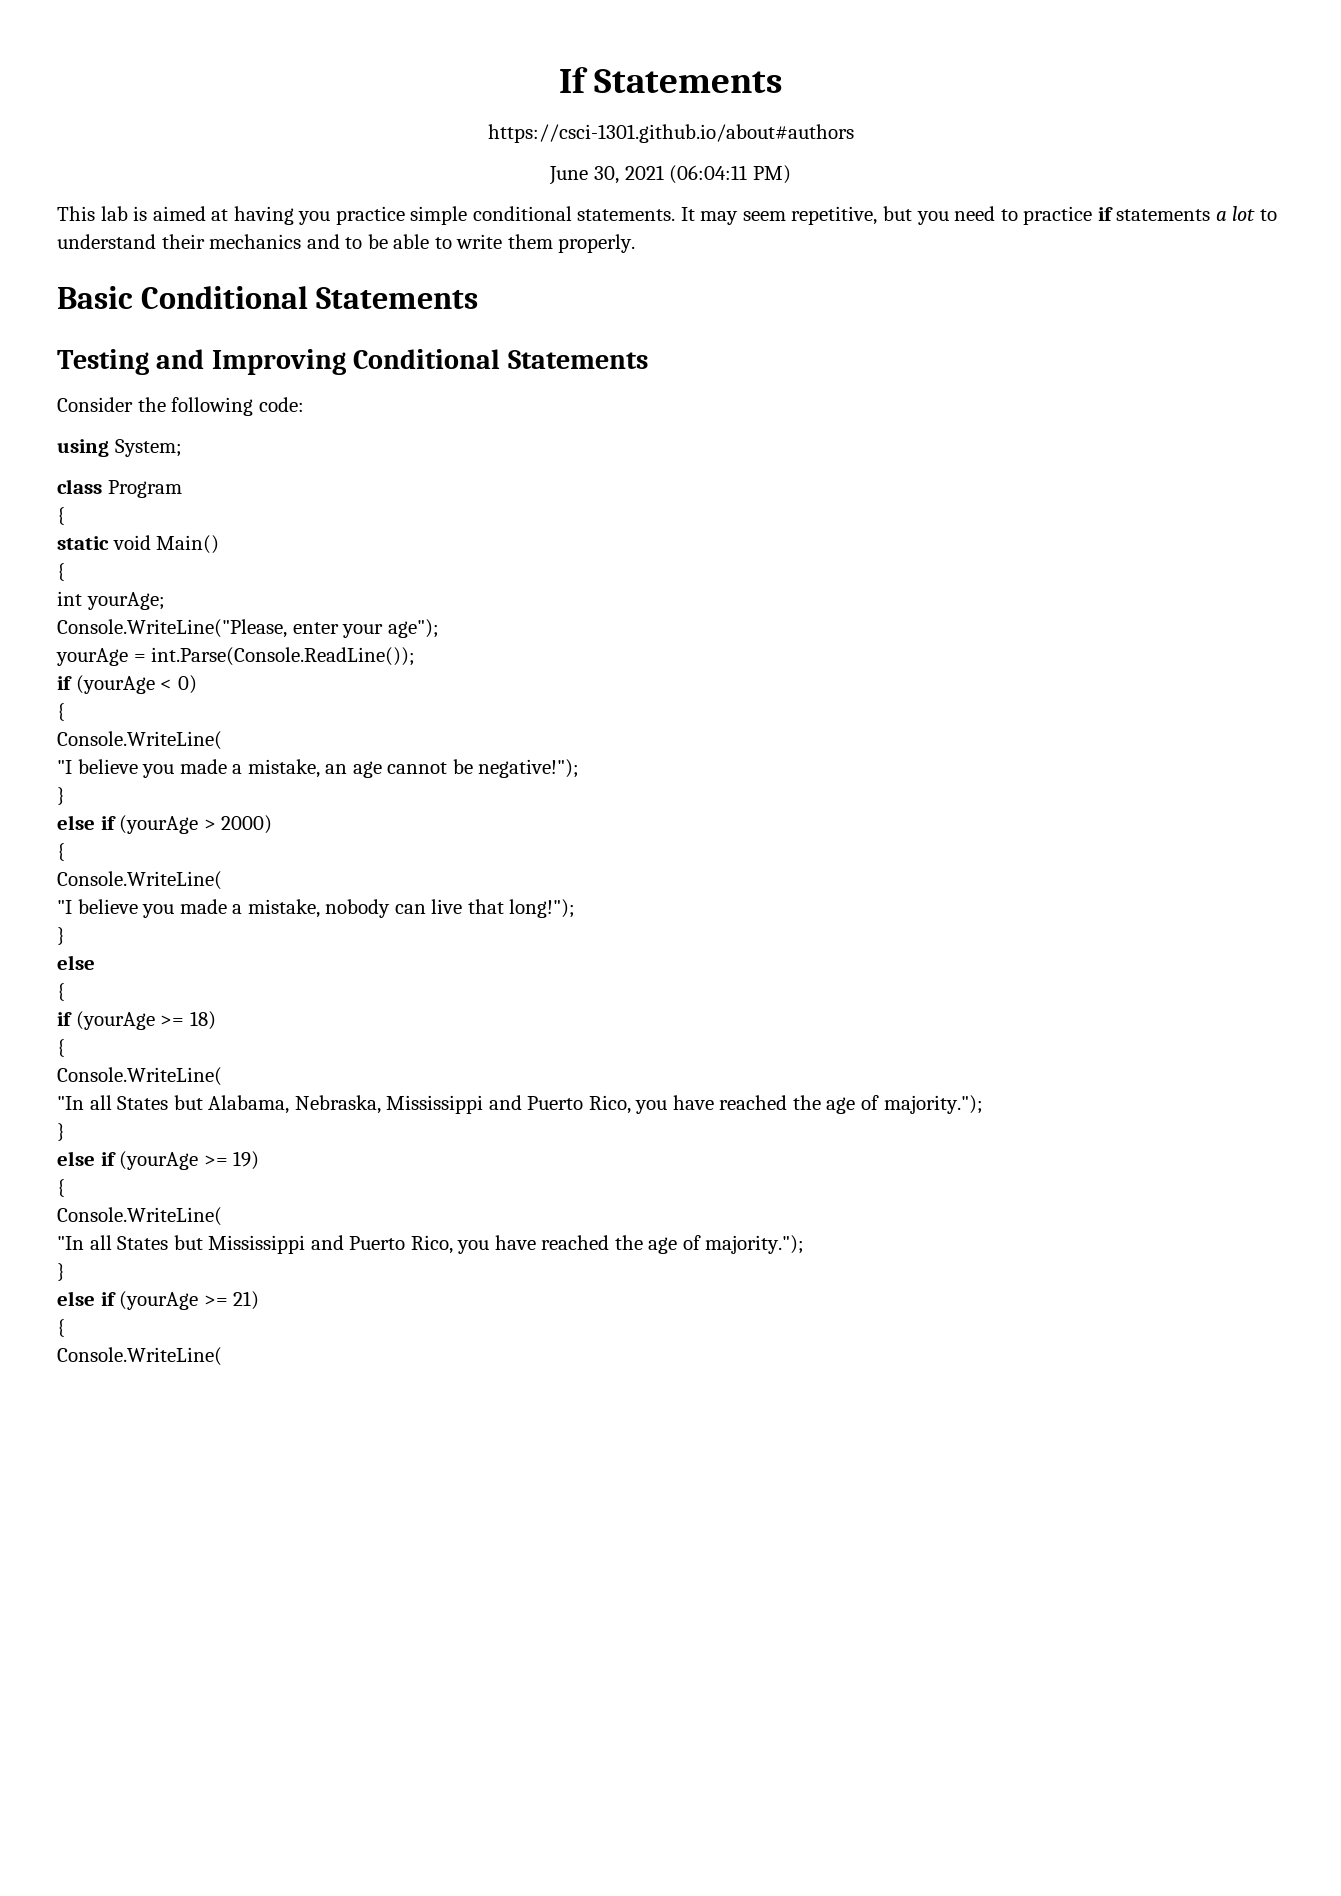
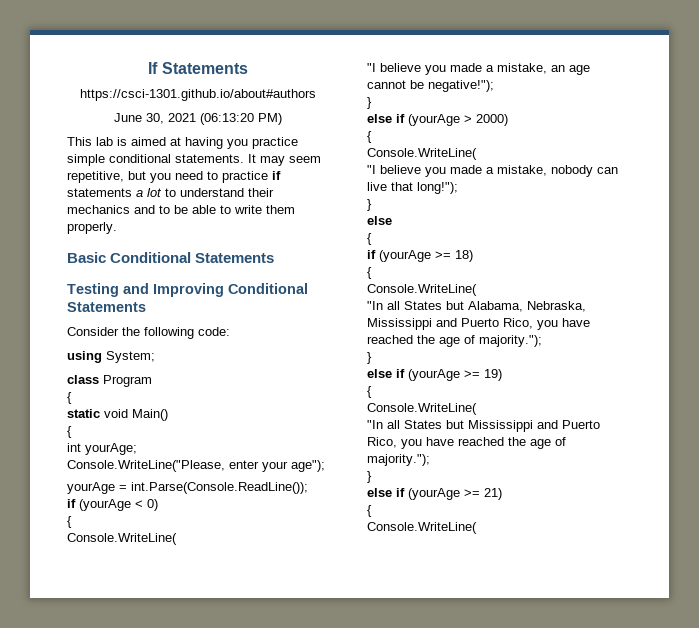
- June 30, 2021 (06:04:11 PM)
+ June 30, 2021 (06:13:20 PM)

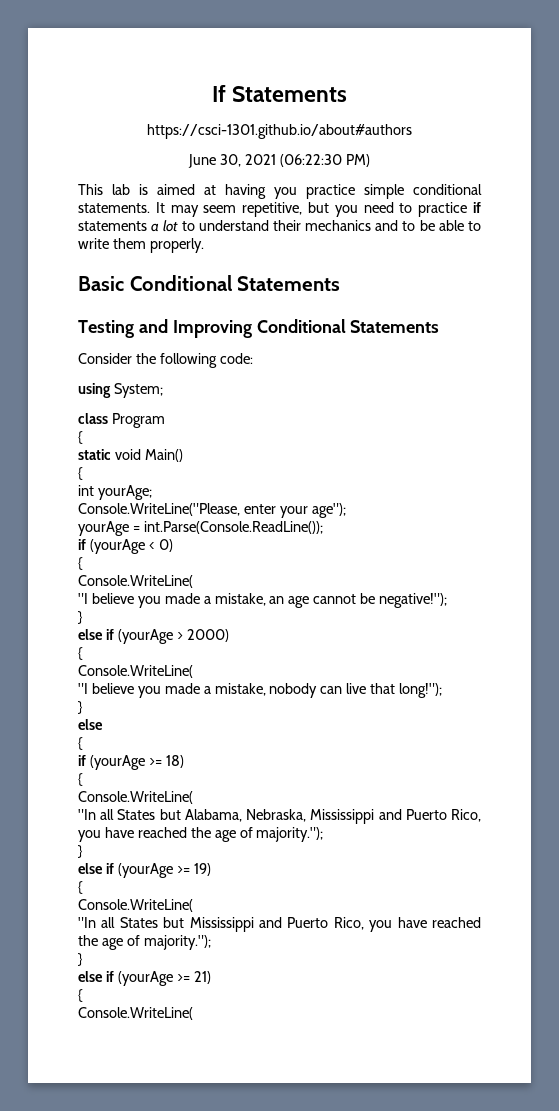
- June 30, 2021 (06:13:20 PM)
+ June 30, 2021 (06:22:30 PM)

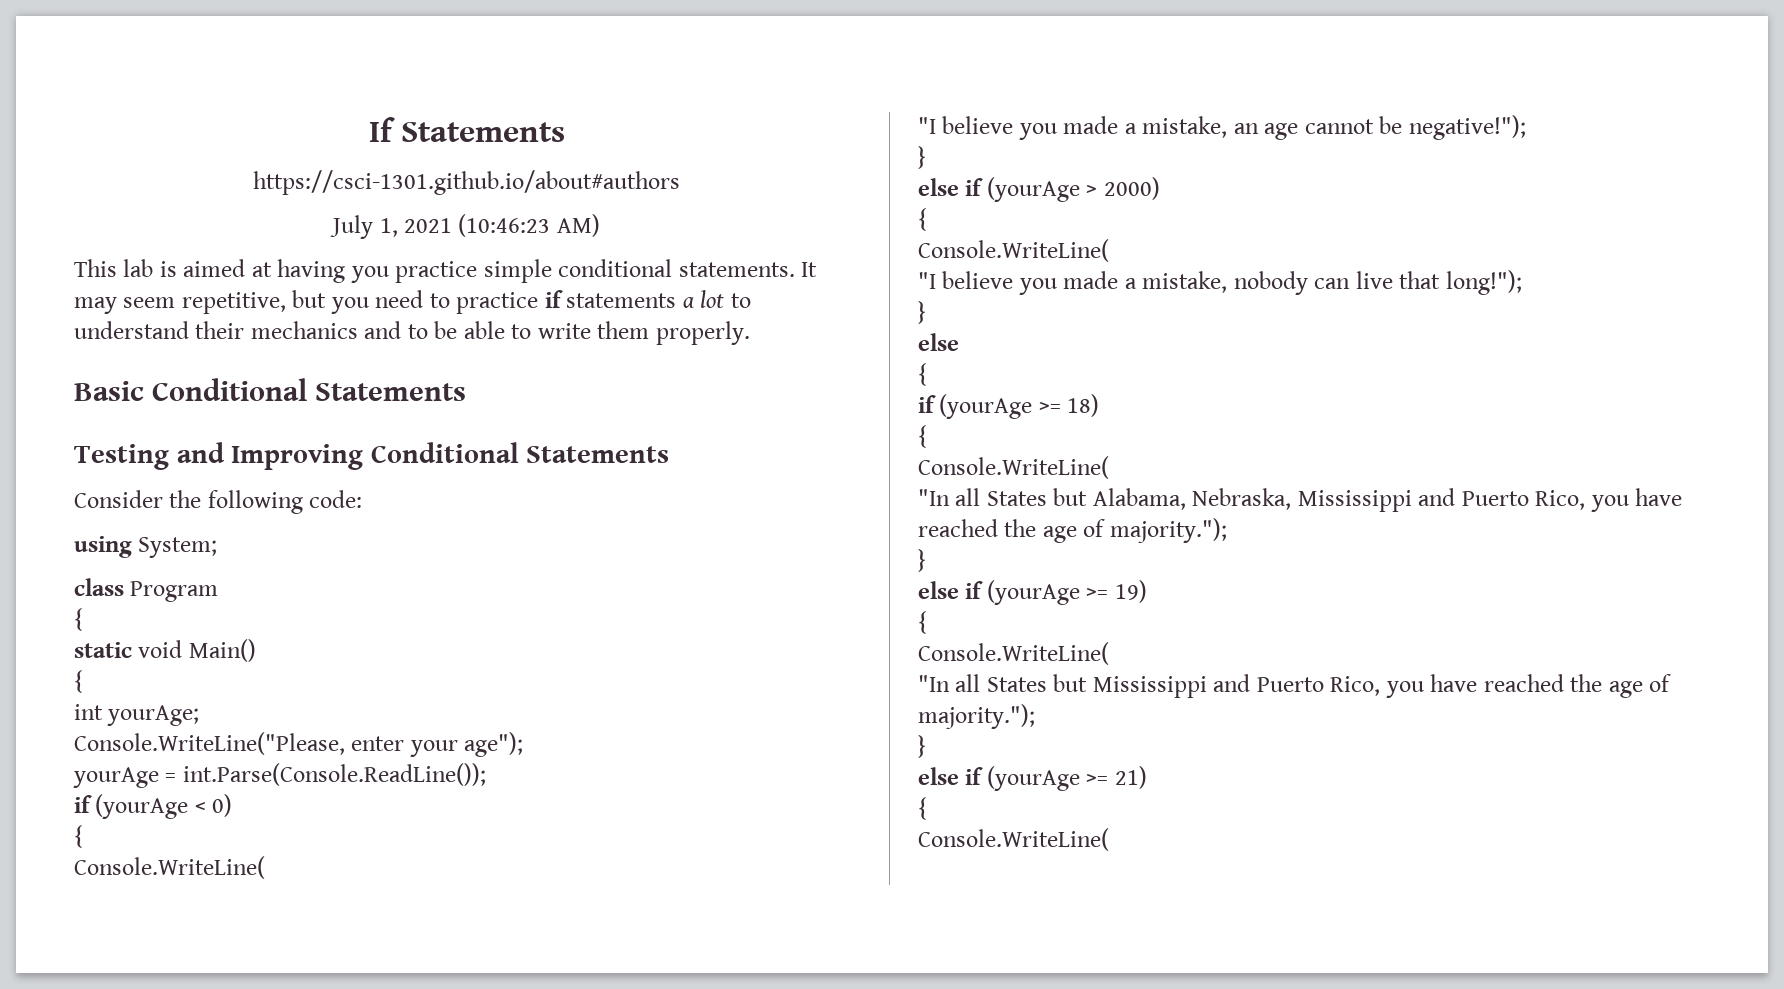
- June 30, 2021 (06:22:30 PM)
+ July 1, 2021 (10:46:23 AM)

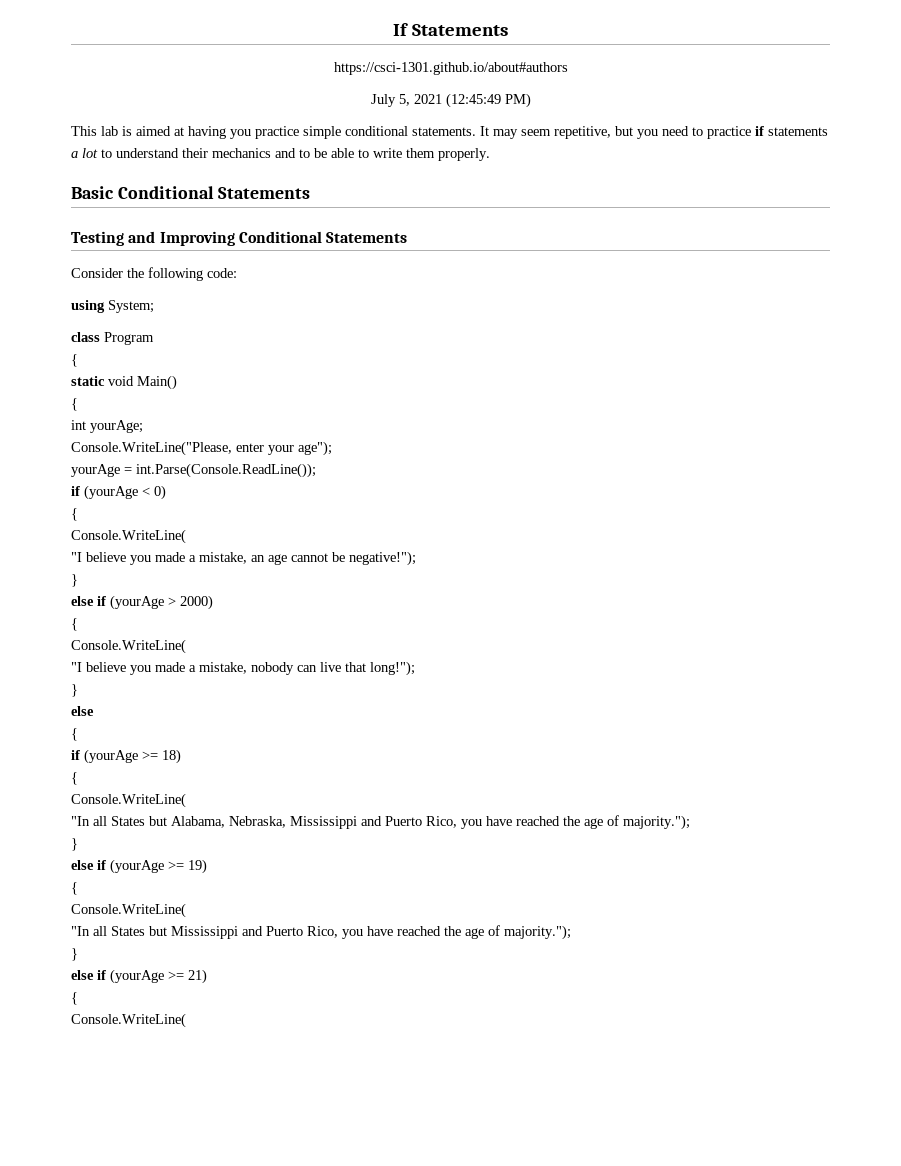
- July 1, 2021 (10:46:23 AM)
+ July 5, 2021 (12:45:49 PM)

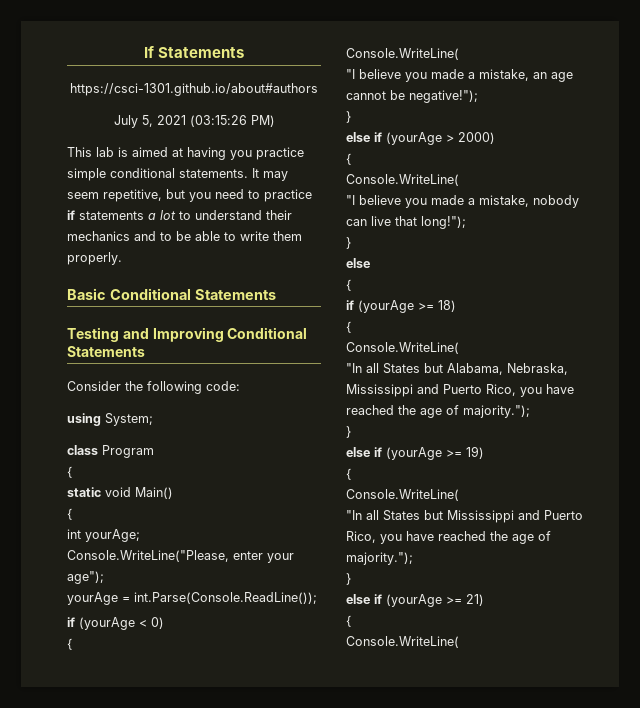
- July 5, 2021 (12:45:49 PM)
+ July 5, 2021 (03:15:26 PM)

